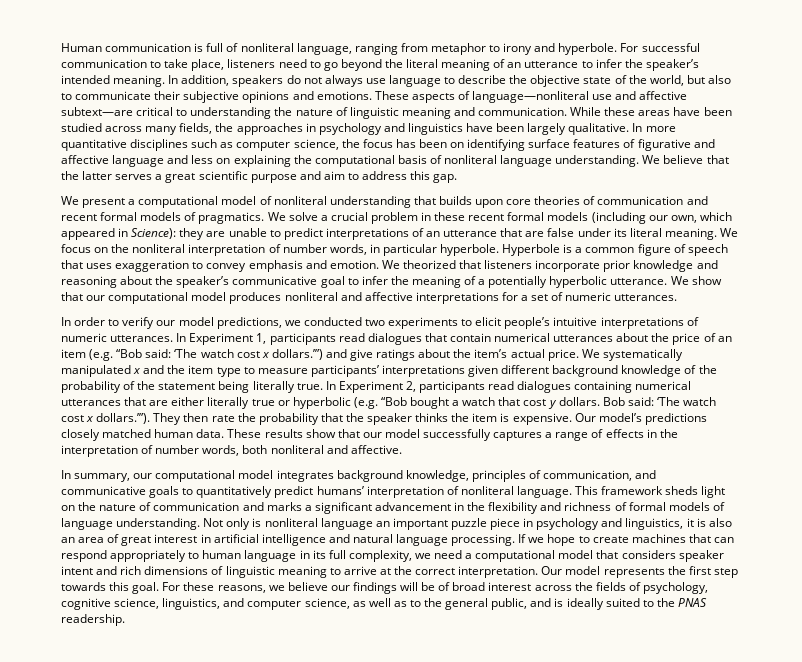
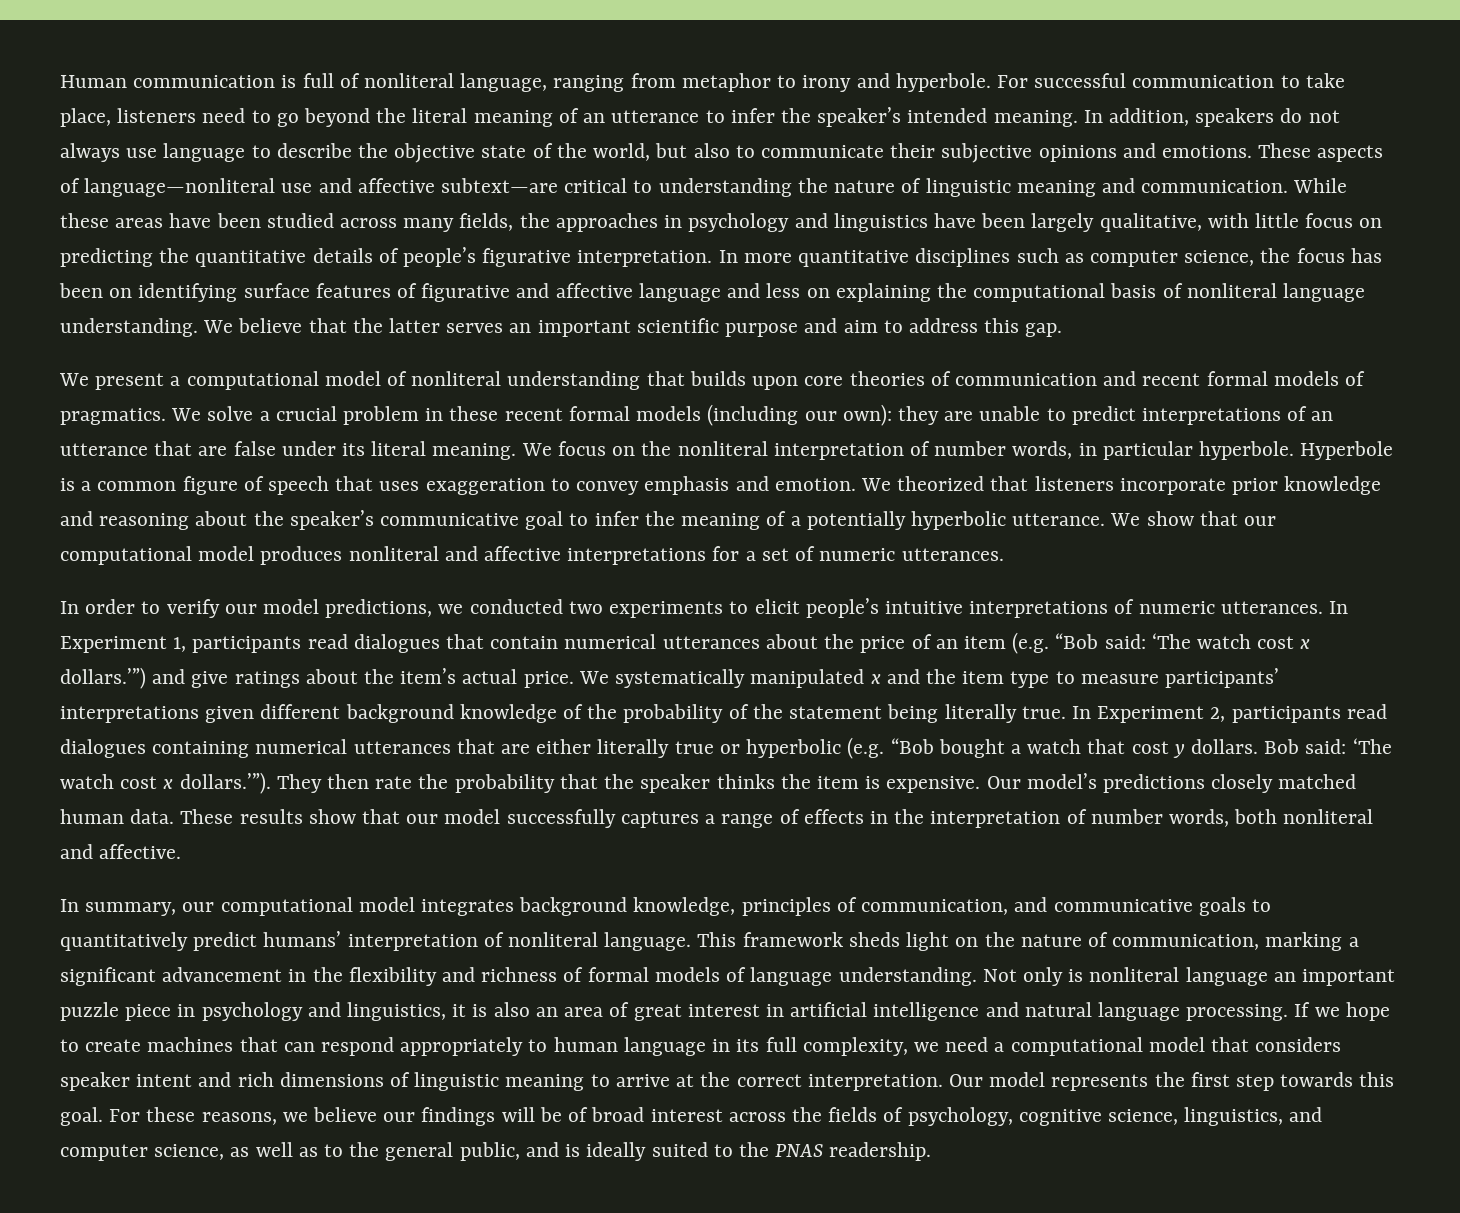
- While these areas have been studied across many fields, the approaches in psychology and linguistics have been largely qualitative.
+ While these areas have been studied across many fields, the approaches in psychology and linguistics have been largely qualitative, with little focus on predicting the quantitative details of people’s figurative interpretation.
- We believe that the latter serves a great scientific purpose and aim to address this gap.
+ We believe that the latter serves an important scientific purpose and aim to address this gap.
- We solve a crucial problem in these recent formal models (including our own, which appeared in Science): they are unable to predict interpretations of an utterance that are false under its literal meaning.
+ We solve a crucial problem in these recent formal models (including our own): they are unable to predict interpretations of an utterance that are false under its literal meaning.
- This framework sheds light on the nature of communication and marks a significant advancement in the flexibility and richness of formal models of language understanding.
+ This framework sheds light on the nature of communication, marking a significant advancement in the flexibility and richness of formal models of language understanding.

